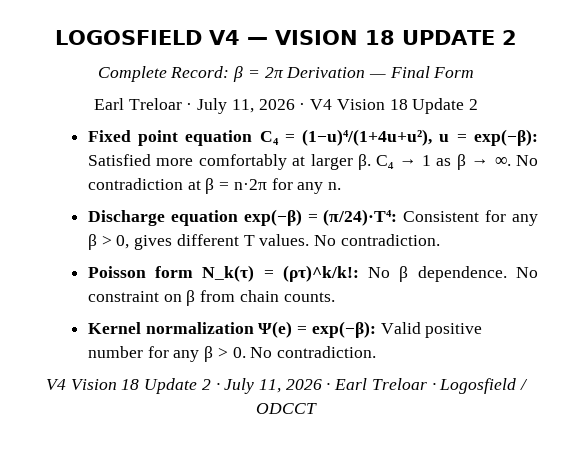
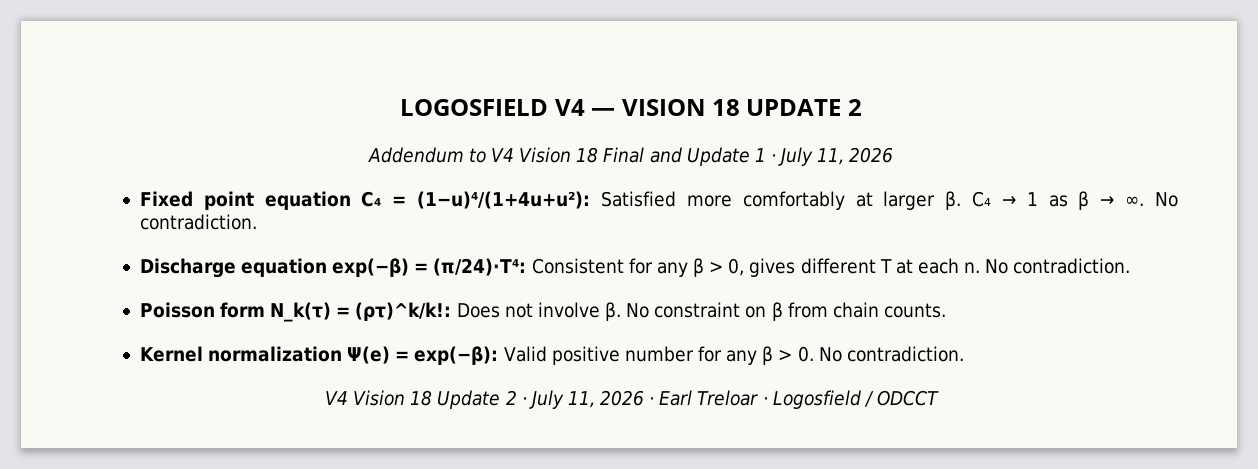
- Complete Record: β = 2π Derivation — Final Form
- Earl Treloar · July 11, 2026 · V4 Vision 18 Update 2
+ Addendum to V4 Vision 18 Final and Update 1 · July 11, 2026
- Fixed point equation C₄ = (1−u)⁴/(1+4u+u²), u = exp(−β): Satisfied more comfortably at larger β.
+ Fixed point equation C₄ = (1−u)⁴/(1+4u+u²): Satisfied more comfortably at larger β.
- C₄ → 1 as β → ∞. No contradiction at β = n·2π for any n.
+ C₄ → 1 as β → ∞. No contradiction.
- Discharge equation exp(−β) = (π/24)·T⁴: Consistent for any β > 0, gives different T values.
+ Discharge equation exp(−β) = (π/24)·T⁴: Consistent for any β > 0, gives different T at each n.
- Poisson form N_k(τ) = (ρτ)^k/k!: No β dependence.
+ Poisson form N_k(τ) = (ρτ)^k/k!: Does not involve β.

